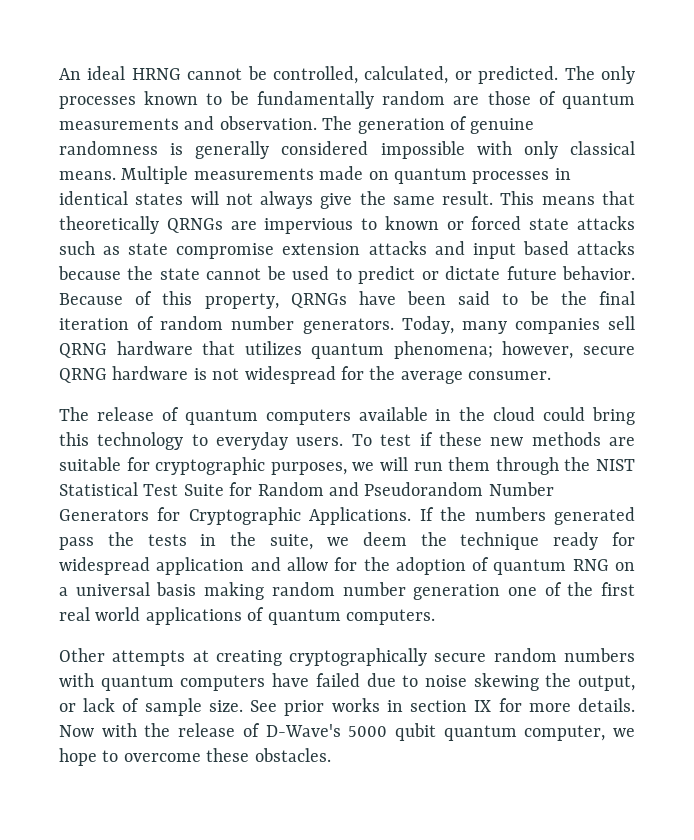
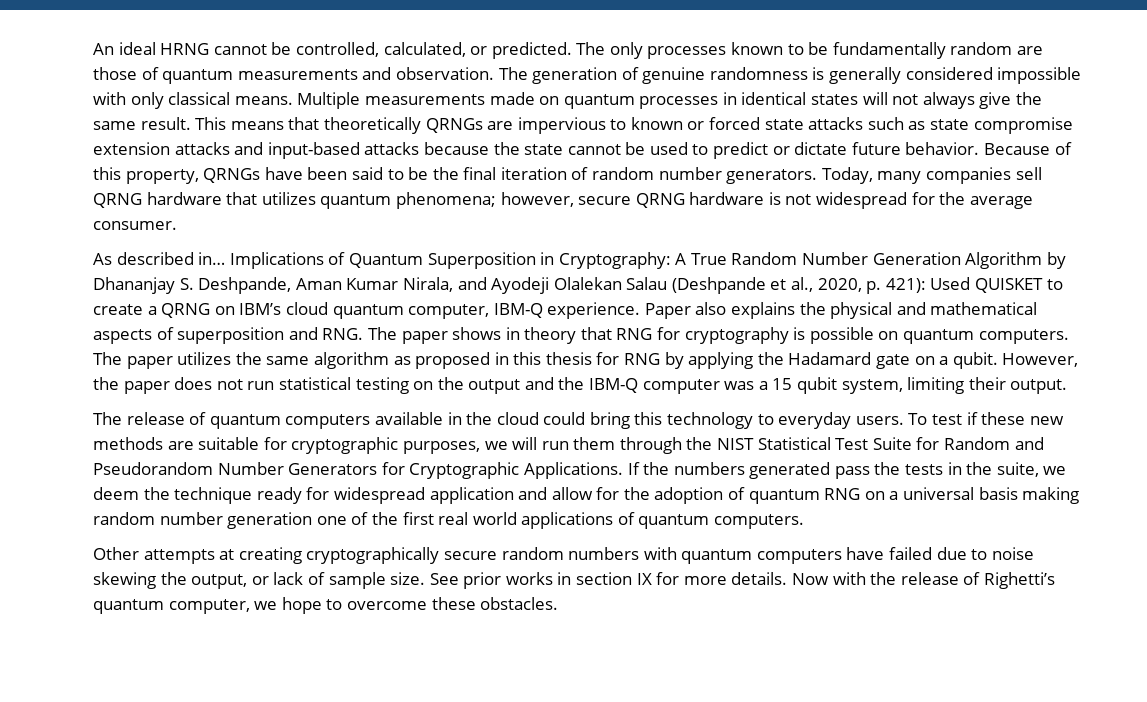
- This means that theoretically QRNGs are impervious to known or forced state attacks such as state compromise extension attacks and input based attacks because the state cannot be used to predict or dictate future behavior.
+ This means that theoretically QRNGs are impervious to known or forced state attacks such as state compromise extension attacks and input-based attacks because the state cannot be used to predict or dictate future behavior.
+ As described in… Implications of Quantum Superposition in Cryptography: A True Random Number Generation Algorithm by Dhananjay S. Deshpande, Aman Kumar Nirala, and Ayodeji Olalekan Salau (Deshpande et al., 2020, p. 421): Used QUISKET to create a QRNG on IBM’s cloud quantum computer, IBM-Q experience. Paper also explains the physical and mathematical aspects of superposition and RNG. The paper shows in theory that RNG for cryptography is possible on quantum computers. The paper utilizes the same algorithm as proposed in this thesis for RNG by applying the Hadamard gate on a qubit. However, the paper does not run statistical testing on the output and the IBM-Q computer was a 15 qubit system, limiting their output.
- Now with the release of D-Wave's 5000 qubit quantum computer, we hope to overcome these obstacles.
+ Now with the release of Righetti’s quantum computer, we hope to overcome these obstacles.

